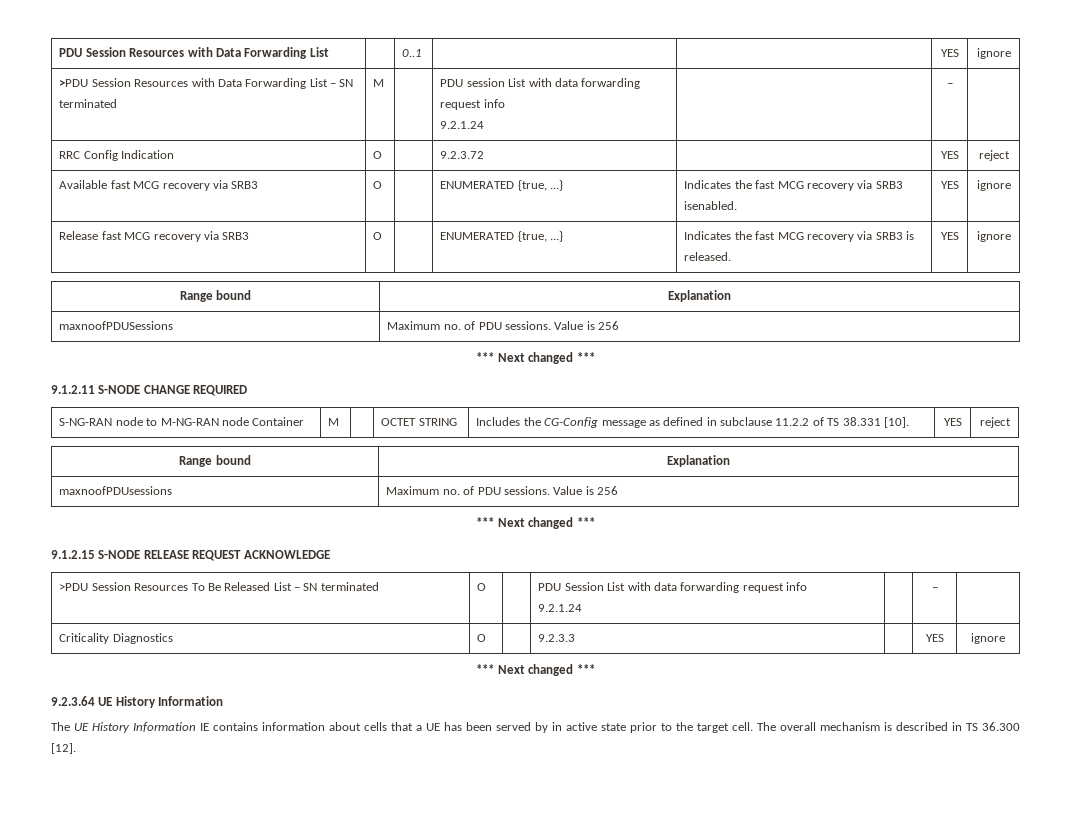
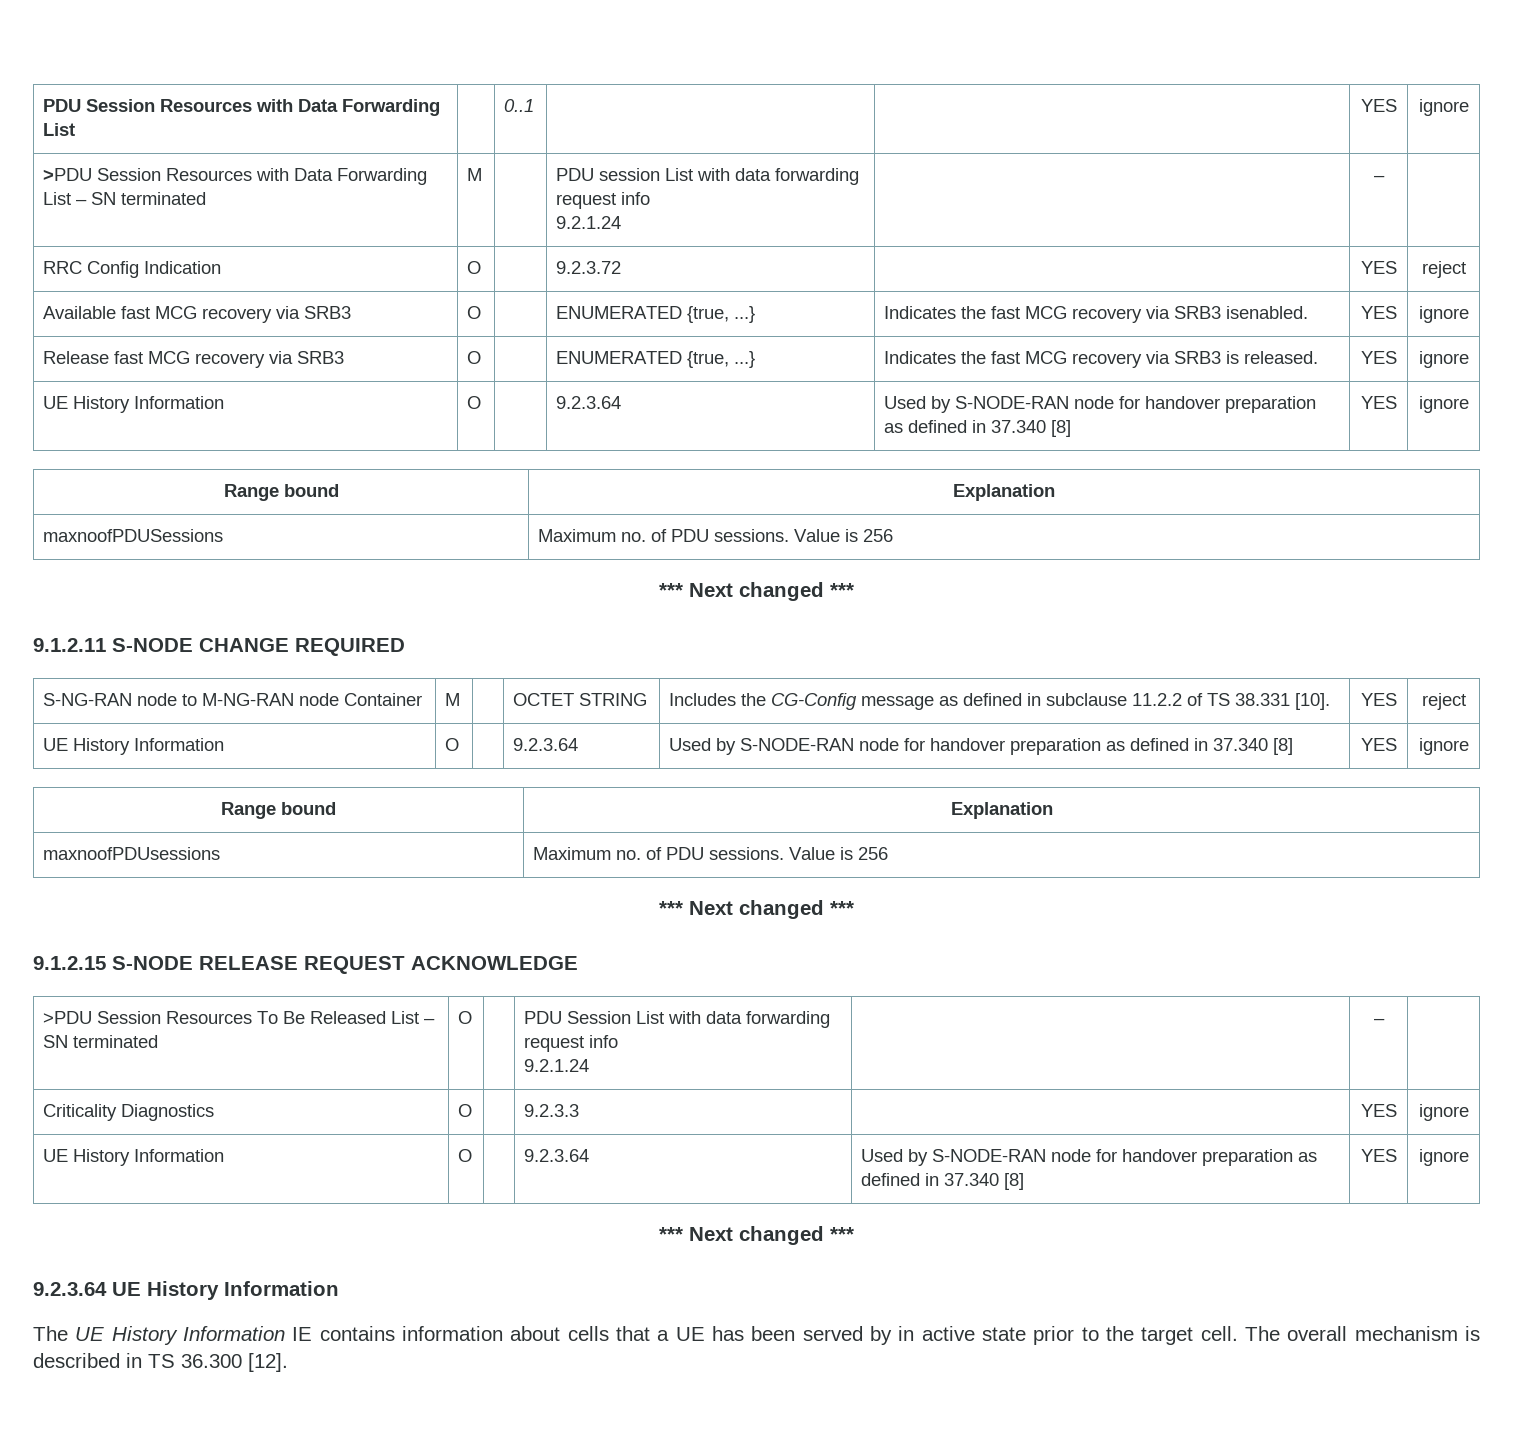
  Release fast MCG recovery via SRB3 | O | | ENUMERATED {true, ...} | Indicates the fast MCG recovery via SRB3 is released. | YES | ignore
+ UE History Information | O | | 9.2.3.64 | Used by S-NODE-RAN node for handover preparation as defined in 37.340 [8] | YES | ignore
  S-NG-RAN node to M-NG-RAN node Container | M | | OCTET STRING | Includes the CG-Config message as defined in subclause 11.2.2 of TS 38.331 [10]. | YES | reject
+ UE History Information | O | | 9.2.3.64 | Used by S-NODE-RAN node for handover preparation as defined in 37.340 [8] | YES | ignore
  Criticality Diagnostics | O | | 9.2.3.3 | | YES | ignore
+ UE History Information | O | | 9.2.3.64 | Used by S-NODE-RAN node for handover preparation as defined in 37.340 [8] | YES | ignore

